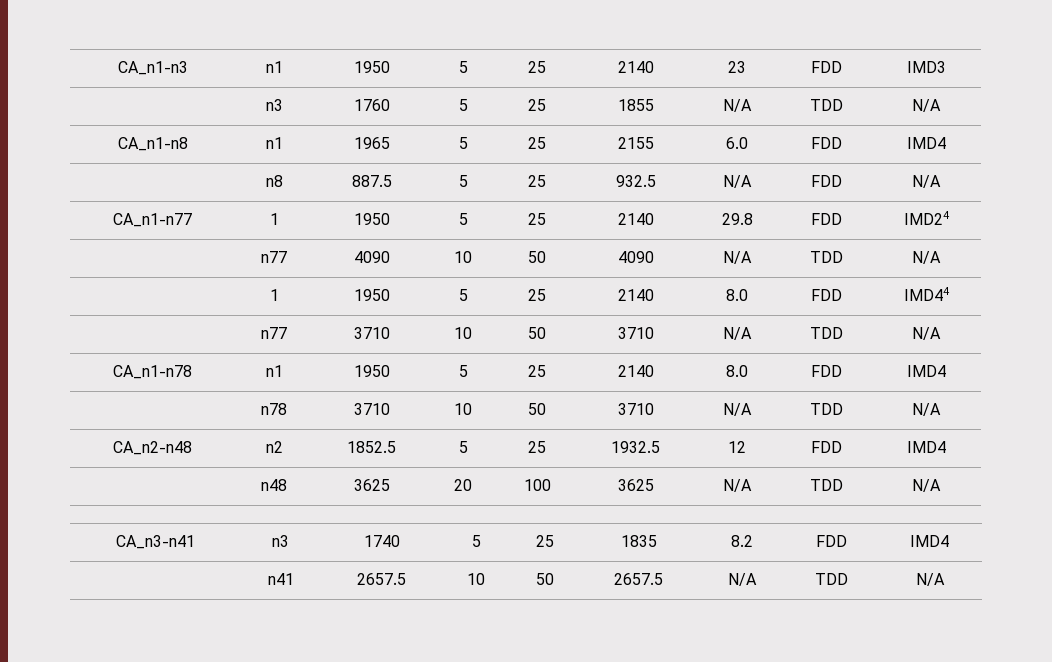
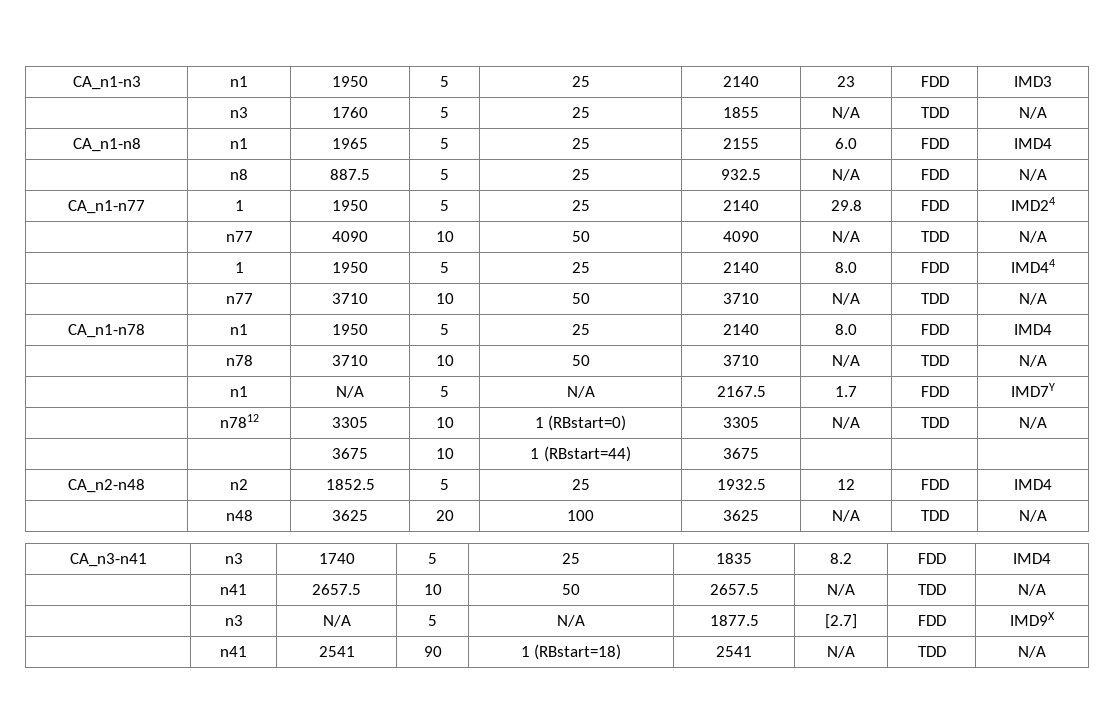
+ | n1 | N/A | 5 | N/A | 2167.5 | 1.7 | FDD | IMD7Y
+ | n7812 | 3305 | 10 | 1 (RBstart=0) | 3305 | N/A | TDD | N/A
+ | | 3675 | 10 | 1 (RBstart=44) | 3675 | | |
+ | n3 | N/A | 5 | N/A | 1877.5 | [2.7] | FDD | IMD9X
+ | n41 | 2541 | 90 | 1 (RBstart=18) | 2541 | N/A | TDD | N/A

